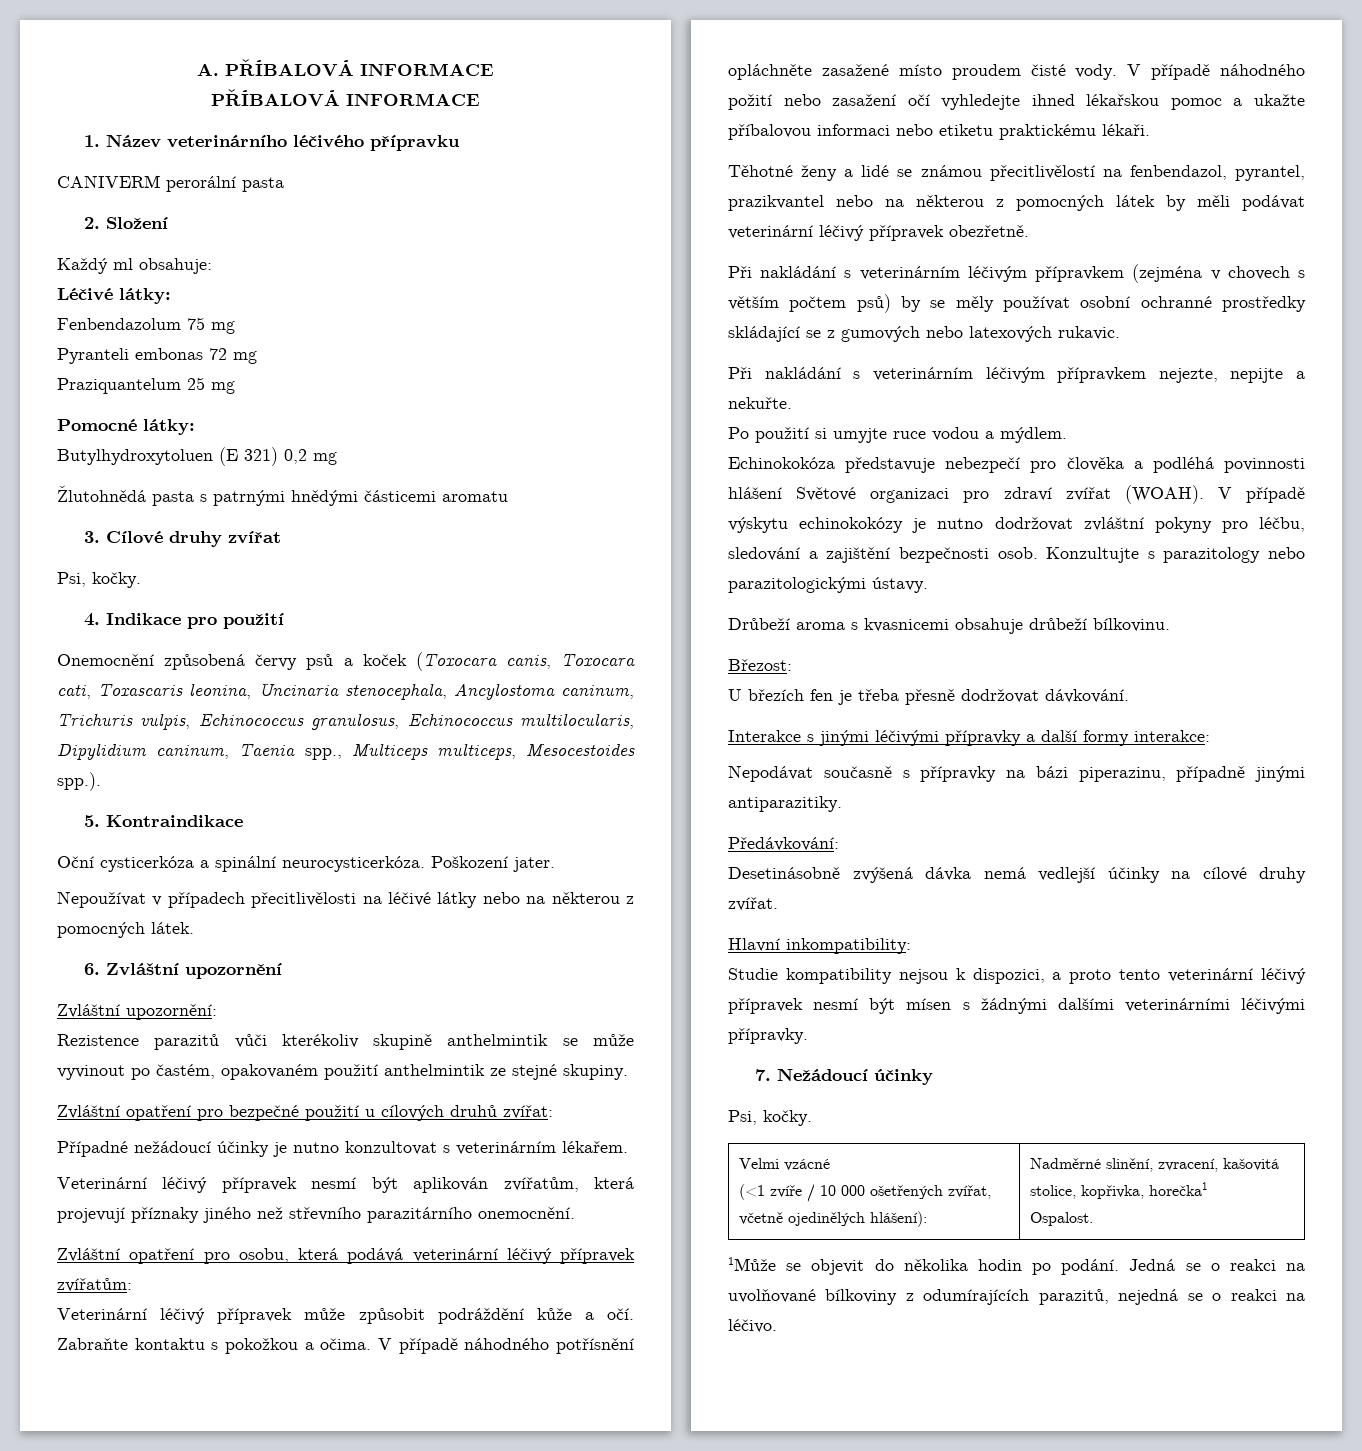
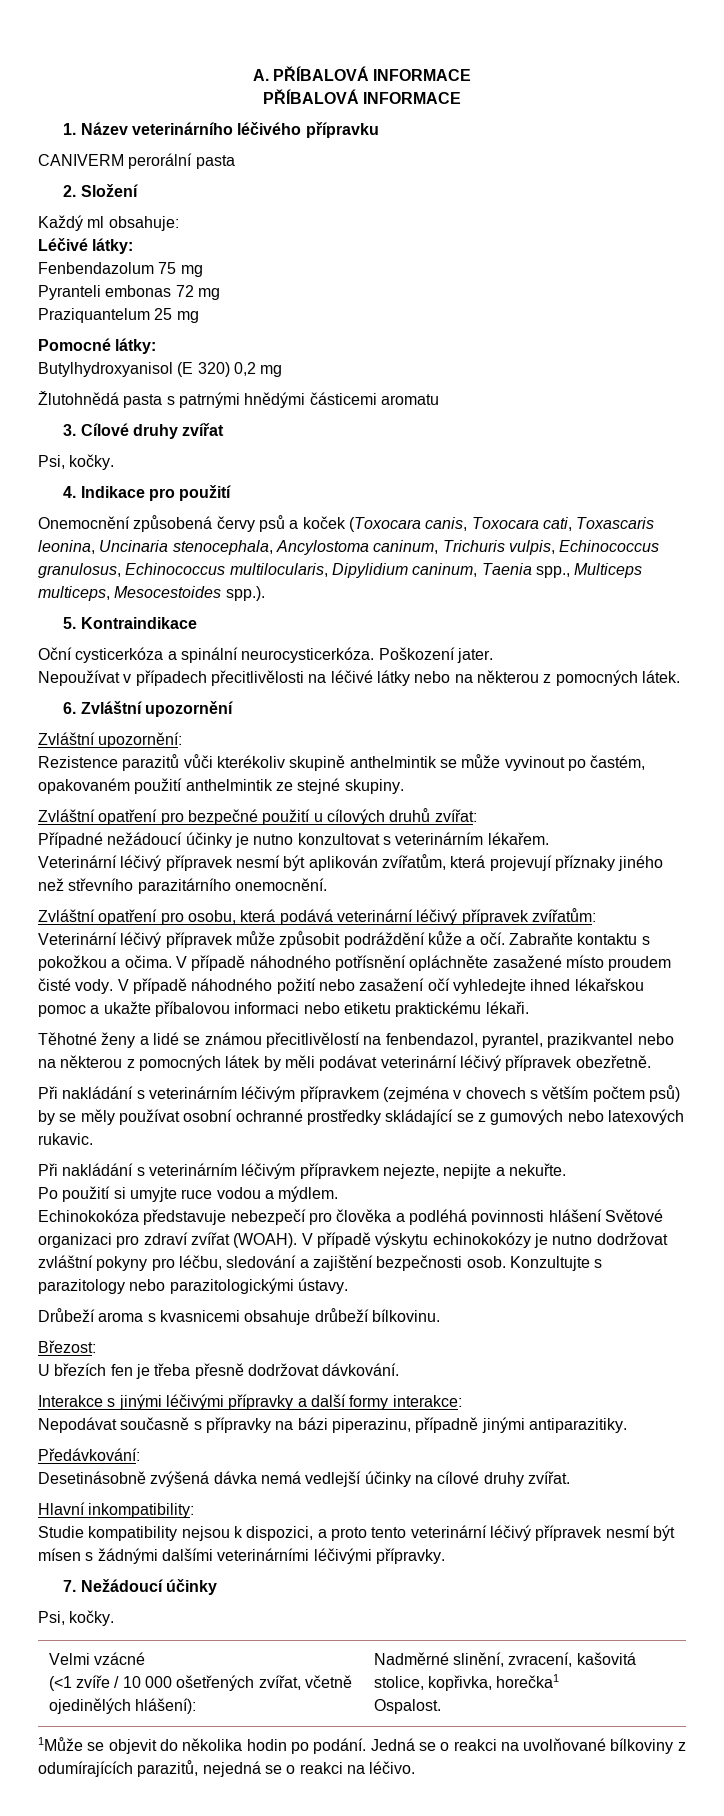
- Butylhydroxytoluen (E 321) 0,2 mg
+ Butylhydroxyanisol (E 320) 0,2 mg

